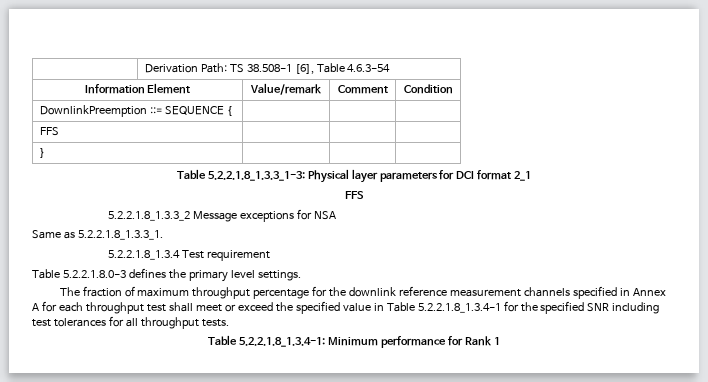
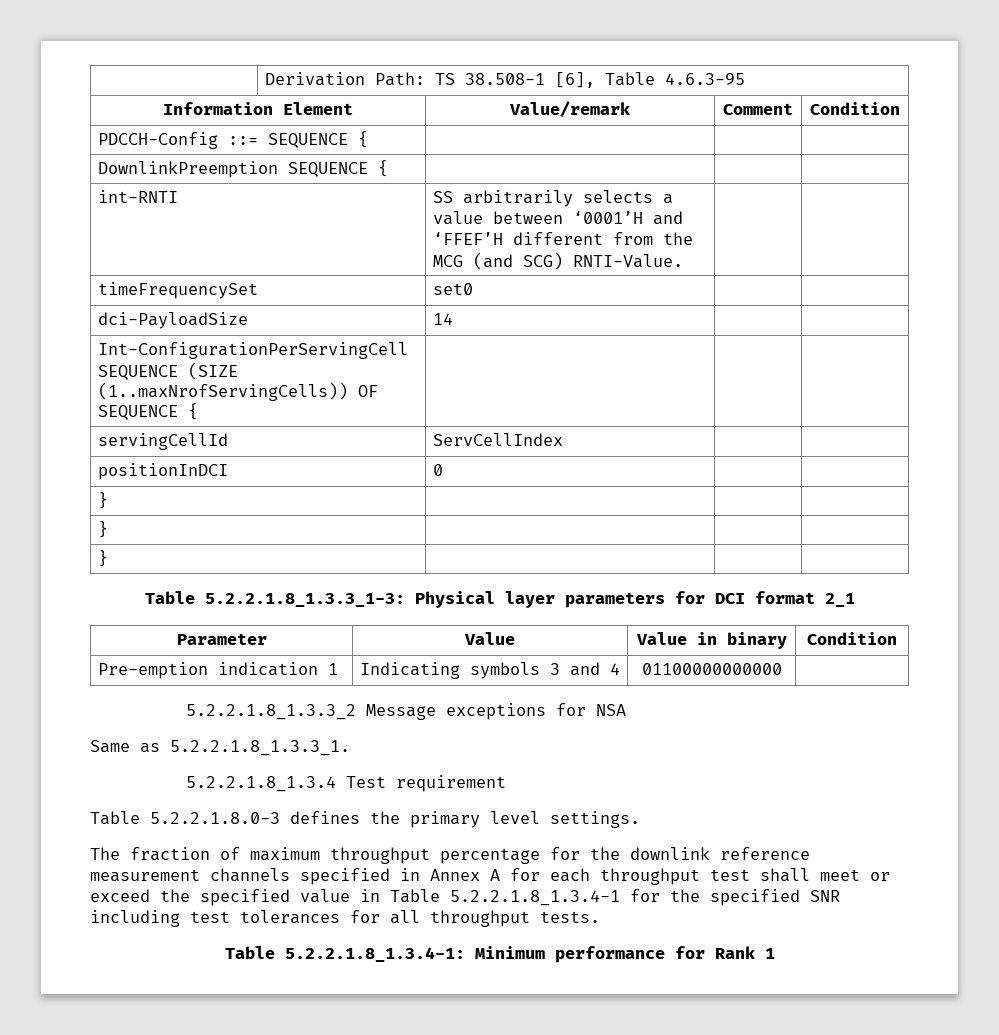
- | Derivation Path: TS 38.508-1 [6], Table 4.6.3-54
+ | Derivation Path: TS 38.508-1 [6], Table 4.6.3-95
- DownlinkPreemption ::= SEQUENCE { | | |
+ PDCCH-Config ::= SEQUENCE { | | |
- FFS | | |
+ DownlinkPreemption SEQUENCE { | | |
+ int-RNTI | SS arbitrarily selects a value between ‘0001’H and ‘FFEF’H different from the MCG (and SCG) RNTI-Value. | |
+ timeFrequencySet | set0 | |
+ dci-PayloadSize | 14 | |
+ Int-ConfigurationPerServingCell SEQUENCE (SIZE (1..maxNrofServingCells)) OF SEQUENCE { | | |
+ servingCellId | ServCellIndex | |
+ positionInDCI | 0 | |
+ } | | |
+ } | | |
  Table 5.2.2.1.8_1.3.3_1-3: Physical layer parameters for DCI format 2_1
- FFS
+ Parameter | Value | Value in binary | Condition
+ Pre-emption indication 1 | Indicating symbols 3 and 4 | 01100000000000 |

